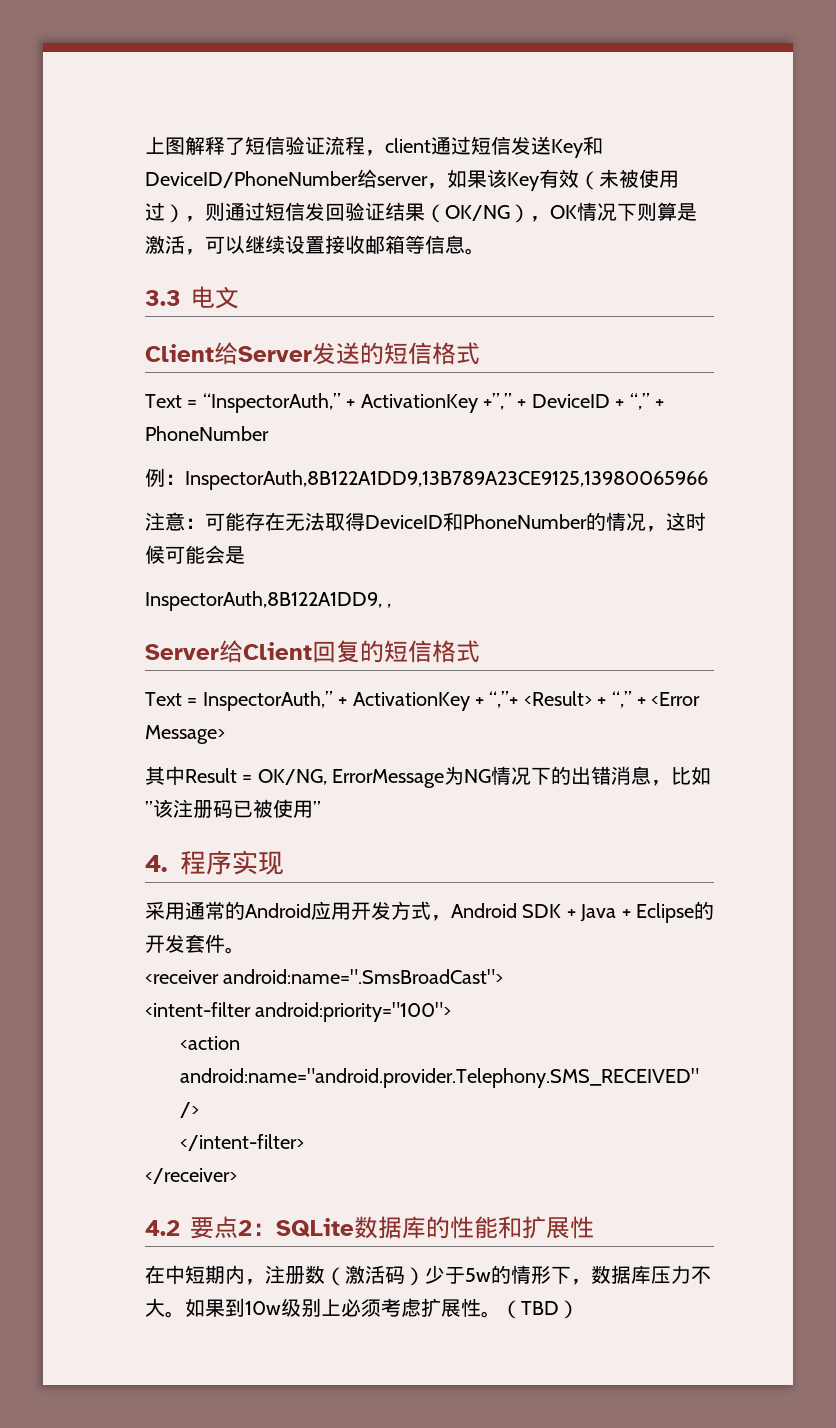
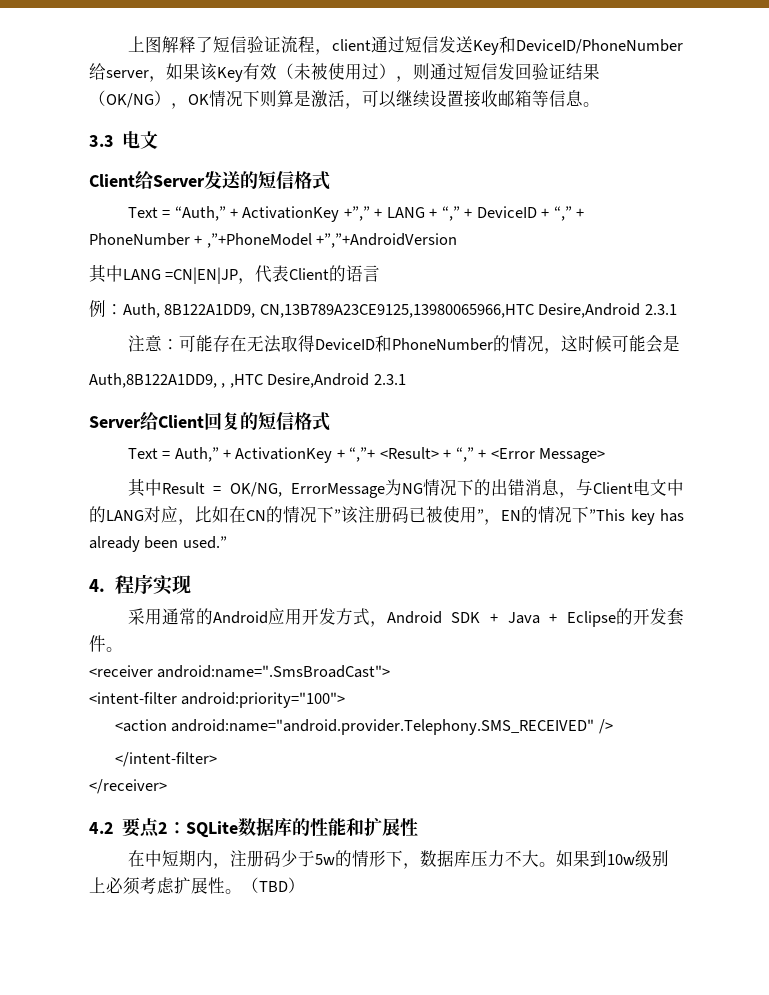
- Text = “InspectorAuth,” + ActivationKey +”,” + DeviceID + “,” + PhoneNumber
- 例：InspectorAuth,8B122A1DD9,13B789A23CE9125,13980065966
+ Text = “Auth,” + ActivationKey +”,” + LANG + “,” + DeviceID + “,” + PhoneNumber + ,”+PhoneModel +”,”+AndroidVersion
+ 其中LANG =CN|EN|JP，代表Client的语言
+ 例：Auth, 8B122A1DD9, CN,13B789A23CE9125,13980065966,HTC Desire,Android 2.3.1
- InspectorAuth,8B122A1DD9, ,
+ Auth,8B122A1DD9, , ,HTC Desire,Android 2.3.1
- Text = InspectorAuth,” + ActivationKey + “,”+ <Result> + “,” + <Error Message>
+ Text = Auth,” + ActivationKey + “,”+ <Result> + “,” + <Error Message>
- 其中Result = OK/NG, ErrorMessage为NG情况下的出错消息，比如”该注册码已被使用”
+ 其中Result = OK/NG, ErrorMessage为NG情况下的出错消息，与Client电文中的LANG对应，比如在CN的情况下”该注册码已被使用”，EN的情况下”This key has already been used.”
- 在中短期内，注册数（激活码）少于5w的情形下，数据库压力不大。
+ 在中短期内，注册码少于5w的情形下，数据库压力不大。

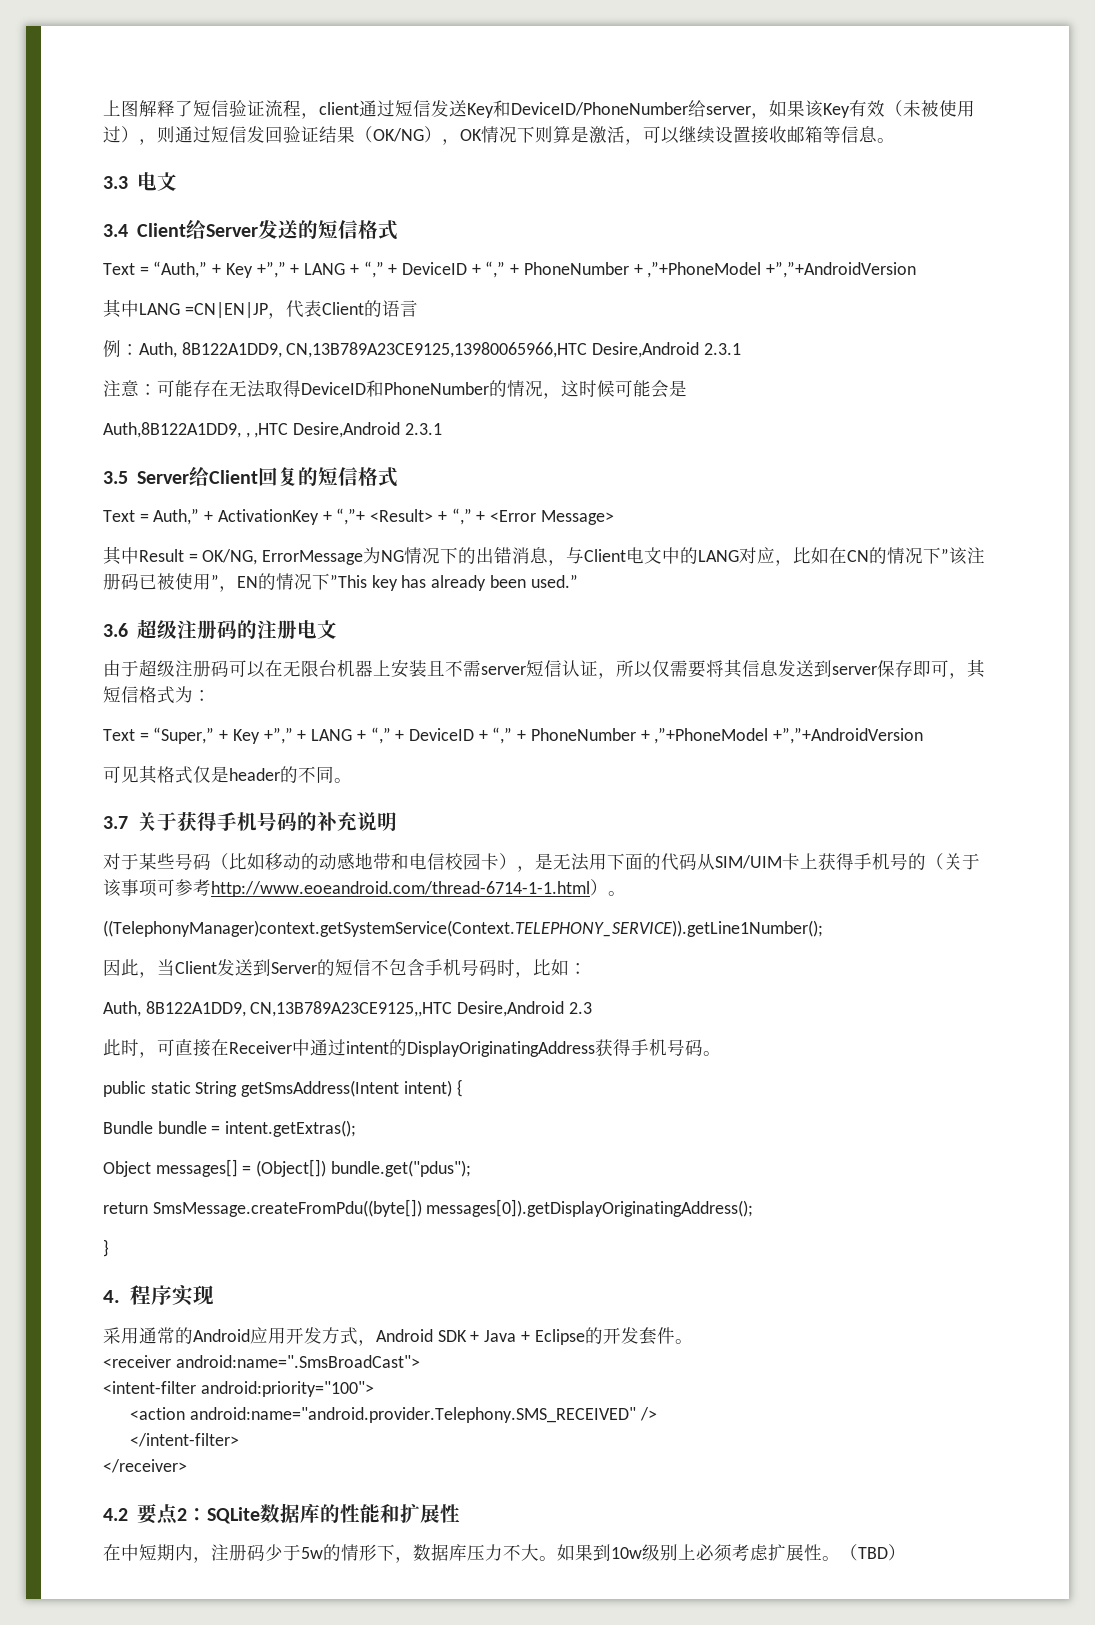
- Client给Server发送的短信格式
+ 3.4 Client给Server发送的短信格式
- Text = “Auth,” + ActivationKey +”,” + LANG + “,” + DeviceID + “,” + PhoneNumber + ,”+PhoneModel +”,”+AndroidVersion
+ Text = “Auth,” + Key +”,” + LANG + “,” + DeviceID + “,” + PhoneNumber + ,”+PhoneModel +”,”+AndroidVersion
- Server给Client回复的短信格式
+ 3.5 Server给Client回复的短信格式
+ 3.6超级注册码的注册电文
+ 由于超级注册码可以在无限台机器上安装且不需server短信认证，所以仅需要将其信息发送到server保存即可，其短信格式为：
+ Text = “Super,” + Key +”,” + LANG + “,” + DeviceID + “,” + PhoneNumber + ,”+PhoneModel +”,”+AndroidVersion
+ 可见其格式仅是header的不同。
+ 3.7关于获得手机号码的补充说明
+ 对于某些号码（比如移动的动感地带和电信校园卡），是无法用下面的代码从SIM/UIM卡上获得手机号的（关于该事项可参考http://www.eoeandroid.com/thread-6714-1-1.html）。
+ ((TelephonyManager)context.getSystemService(Context.TELEPHONY_SERVICE)).getLine1Number();
+ 因此，当Client发送到Server的短信不包含手机号码时，比如：
+ Auth, 8B122A1DD9, CN,13B789A23CE9125,,HTC Desire,Android 2.3
+ 此时，可直接在Receiver中通过intent的DisplayOriginatingAddress获得手机号码。
+ public static String getSmsAddress(Intent intent) {
+ Bundle bundle = intent.getExtras();
+ Object messages[] = (Object[]) bundle.get("pdus");
+ return SmsMessage.createFromPdu((byte[]) messages[0]).getDisplayOriginatingAddress();
+ }

